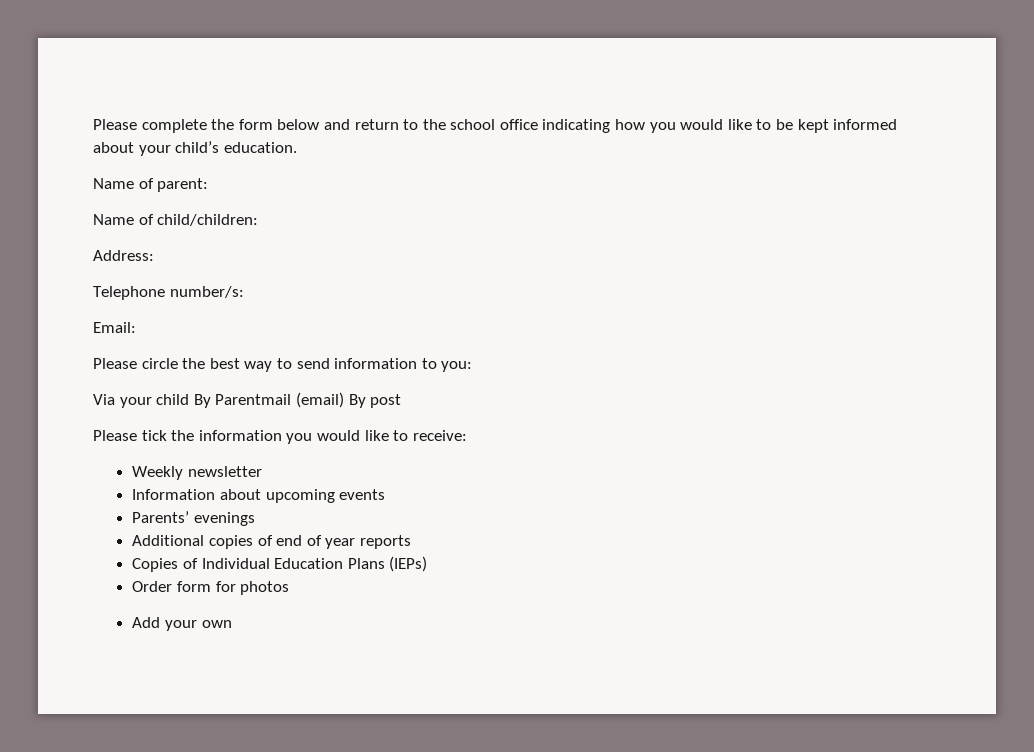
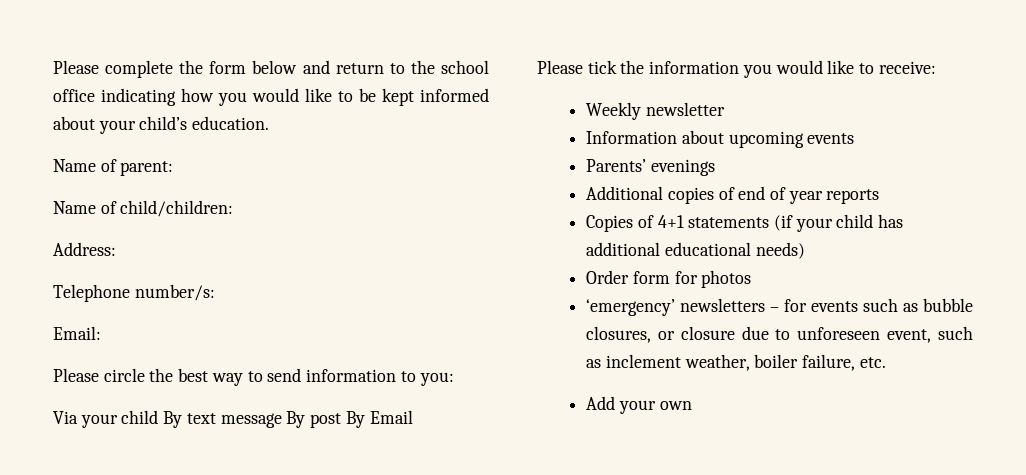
- Via your child By Parentmail (email) By post
+ Via your child By text message By post By Email
- Copies of Individual Education Plans (IEPs)
+ Copies of 4+1 statements (if your child has additional educational needs)
  Order form for photos
+ ‘emergency’ newsletters – for events such as bubble closures, or closure due to unforeseen event, such as inclement weather, boiler failure, etc.

